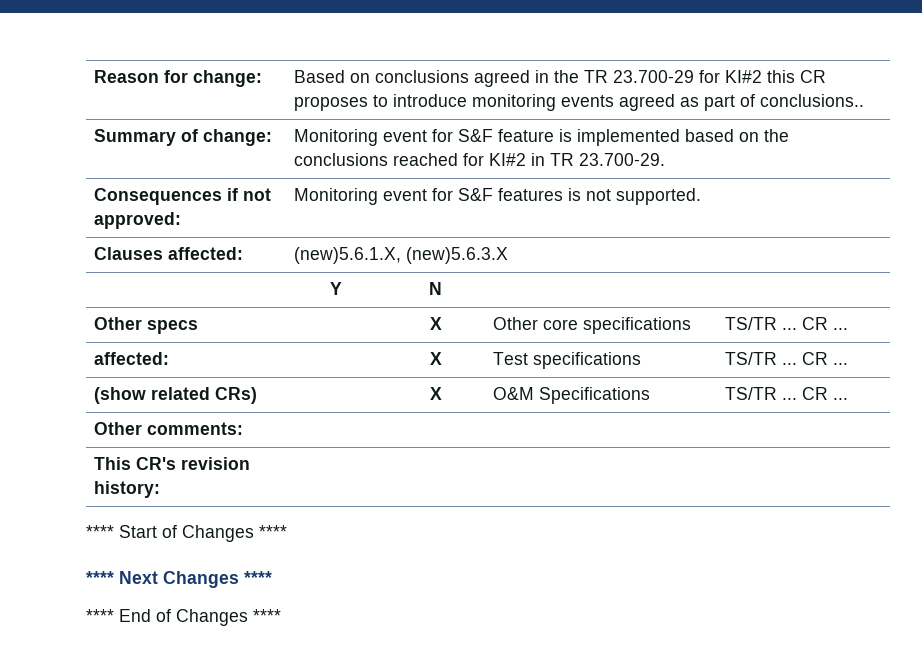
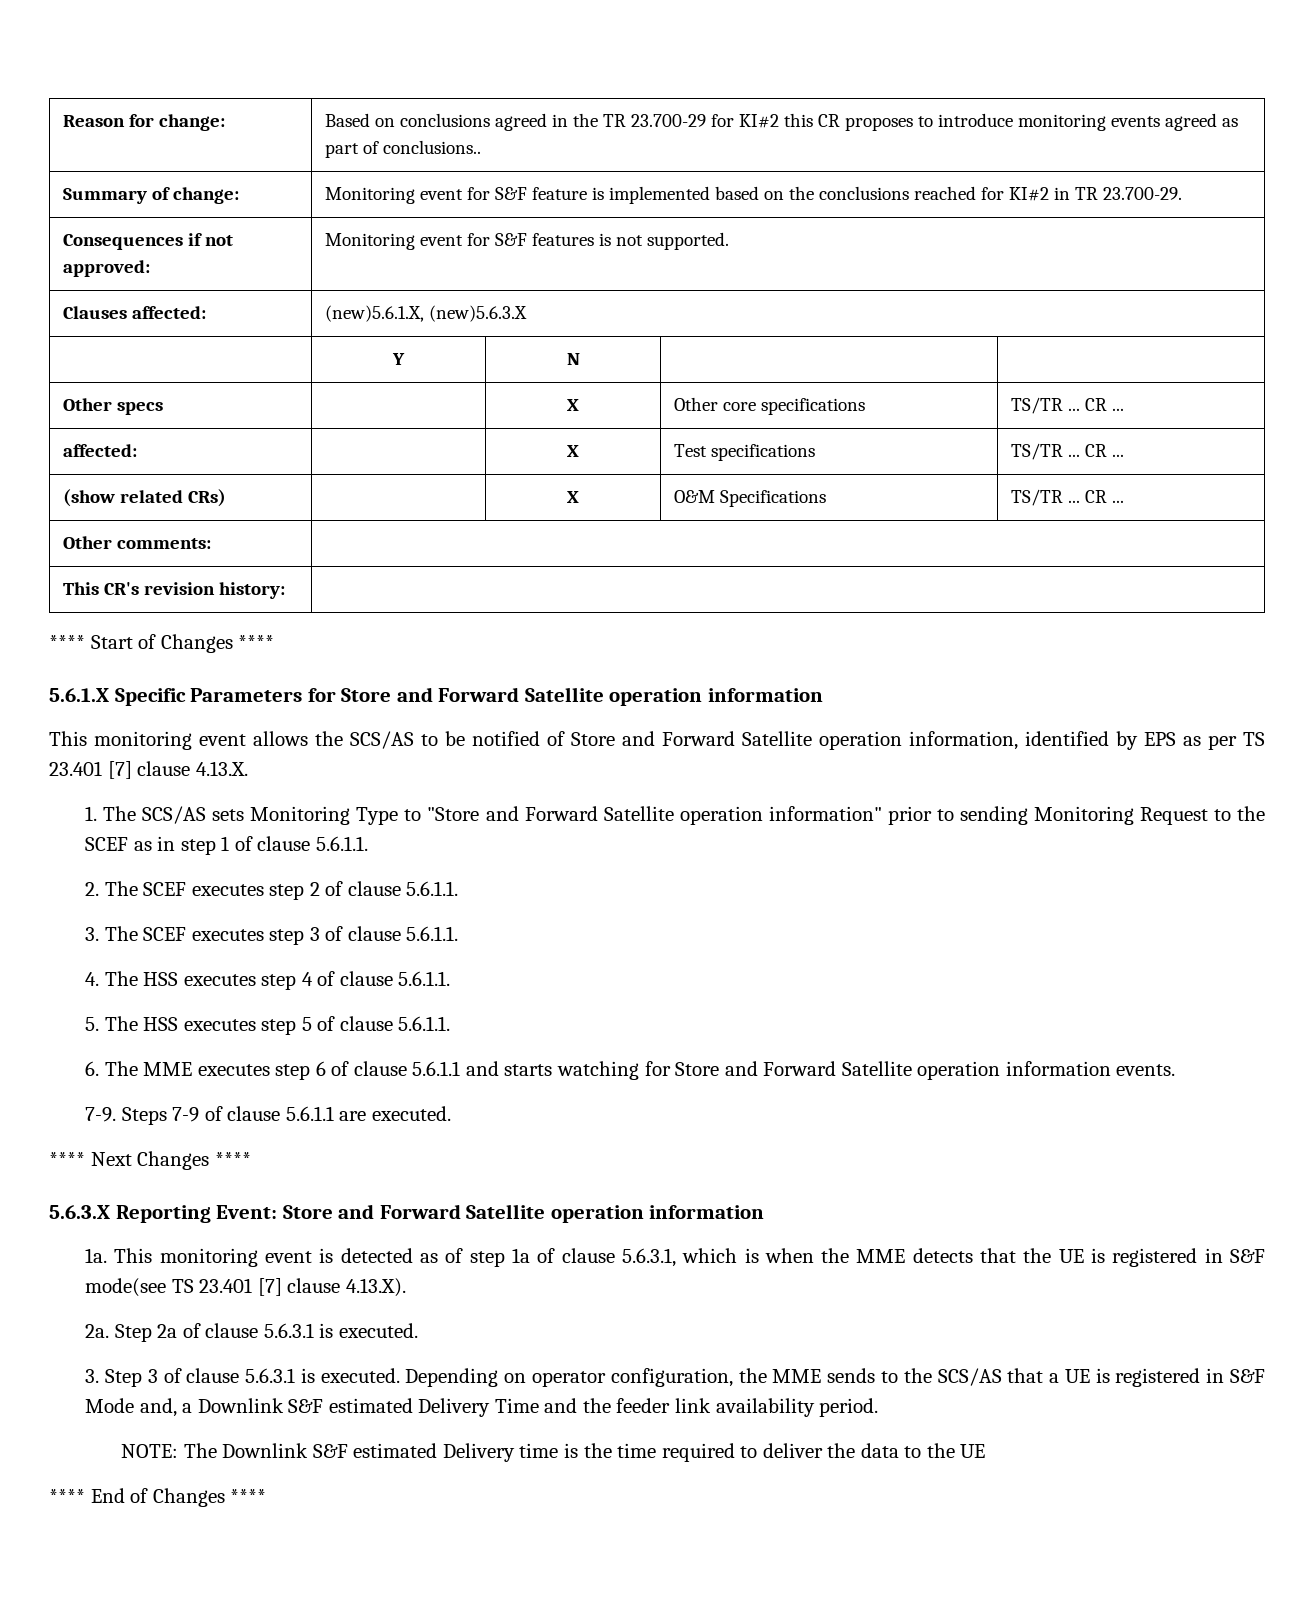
+ 5.6.1.X Specific Parameters for Store and Forward Satellite operation information
+ This monitoring event allows the SCS/AS to be notified of Store and Forward Satellite operation information, identified by EPS as per TS 23.401 [7] clause 4.13.X.
+ 1. The SCS/AS sets Monitoring Type to "Store and Forward Satellite operation information" prior to sending Monitoring Request to the SCEF as in step 1 of clause 5.6.1.1.
+ 2. The SCEF executes step 2 of clause 5.6.1.1.
+ 3. The SCEF executes step 3 of clause 5.6.1.1.
+ 4. The HSS executes step 4 of clause 5.6.1.1.
+ 5. The HSS executes step 5 of clause 5.6.1.1.
+ 6. The MME executes step 6 of clause 5.6.1.1 and starts watching for Store and Forward Satellite operation information events.
+ 7-9. Steps 7-9 of clause 5.6.1.1 are executed.
  **** Next Changes ****
+ 5.6.3.X Reporting Event: Store and Forward Satellite operation information
+ 1a. This monitoring event is detected as of step 1a of clause 5.6.3.1, which is when the MME detects that the UE is registered in S&F mode(see TS 23.401 [7] clause 4.13.X).
+ 2a. Step 2a of clause 5.6.3.1 is executed.
+ 3. Step 3 of clause 5.6.3.1 is executed. Depending on operator configuration, the MME sends to the SCS/AS that a UE is registered in S&F Mode and, a Downlink S&F estimated Delivery Time and the feeder link availability period.
+ NOTE: The Downlink S&F estimated Delivery time is the time required to deliver the data to the UE

